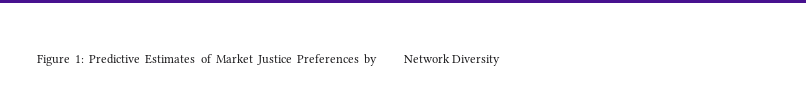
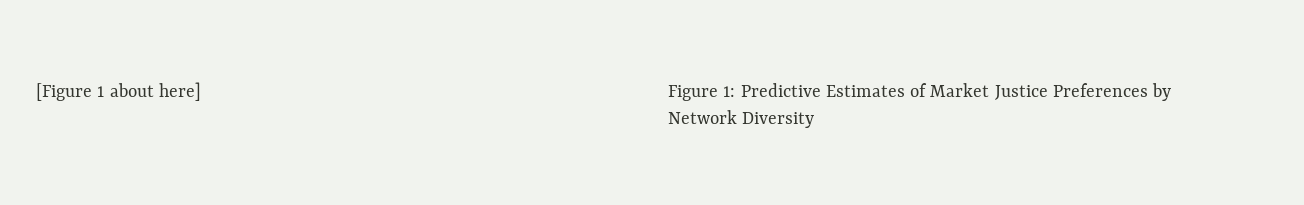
+ [Figure 1 about here]

